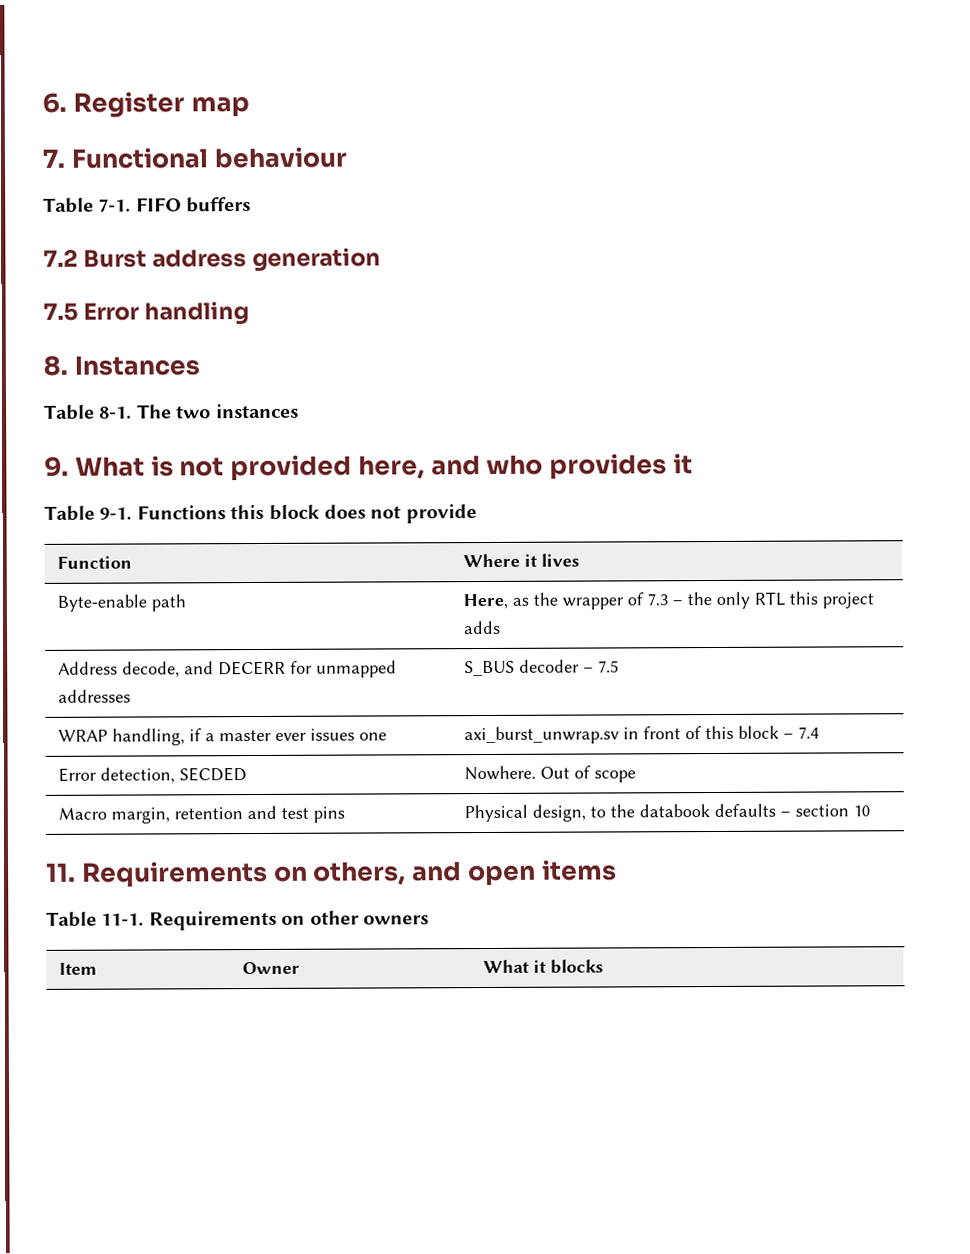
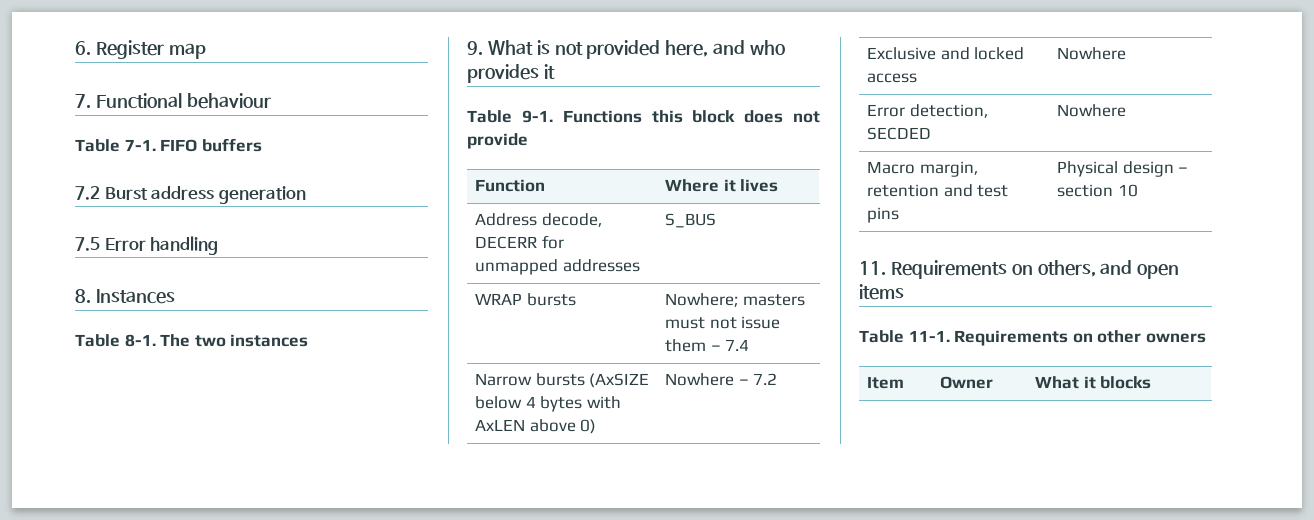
- Byte-enable path | Here, as the wrapper of 7.3 – the only RTL this project adds
- Address decode, and DECERR for unmapped addresses | S_BUS decoder – 7.5
- WRAP handling, if a master ever issues one | axi_burst_unwrap.sv in front of this block – 7.4
+ Address decode, DECERR for unmapped addresses | S_BUS
+ WRAP bursts | Nowhere; masters must not issue them – 7.4
+ Narrow bursts (AxSIZE below 4 bytes with AxLEN above 0) | Nowhere – 7.2
+ Exclusive and locked access | Nowhere
- Error detection, SECDED | Nowhere. Out of scope
+ Error detection, SECDED | Nowhere
- Macro margin, retention and test pins | Physical design, to the databook defaults – section 10
+ Macro margin, retention and test pins | Physical design – section 10

